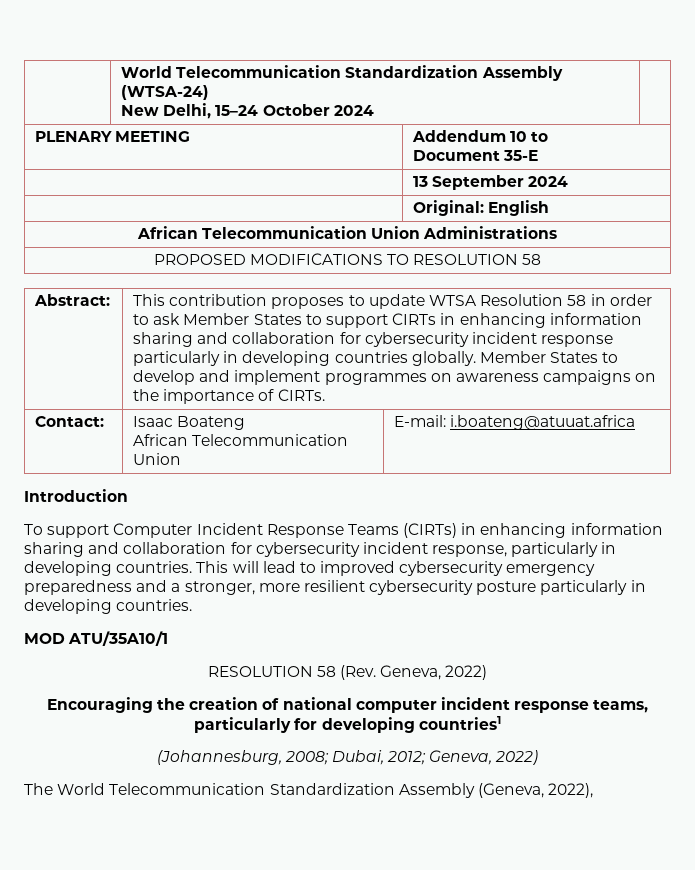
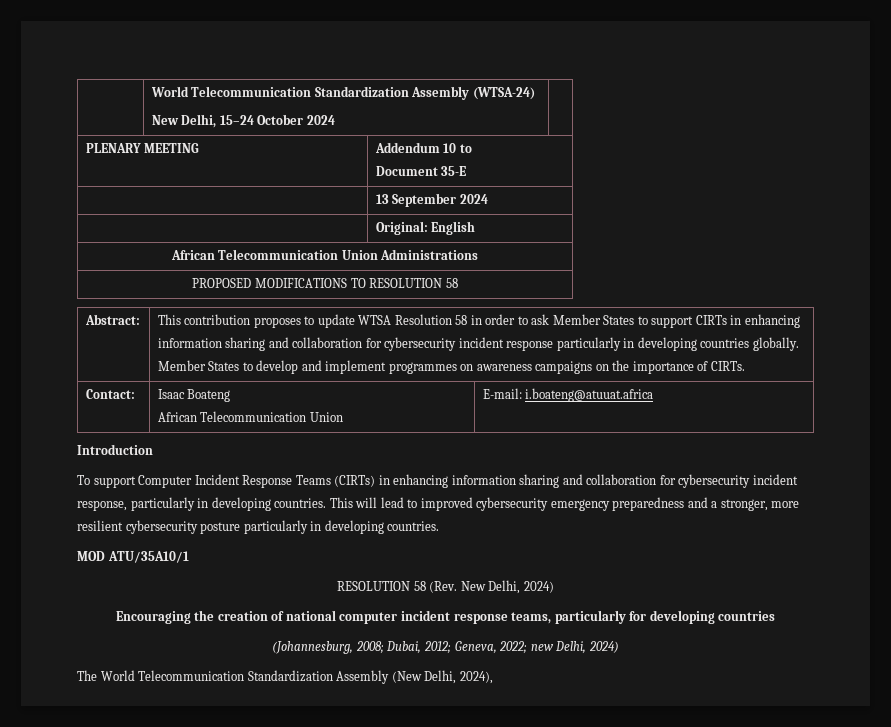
- RESOLUTION 58 (Rev. Geneva, 2022)
+ RESOLUTION 58 (Rev. New Delhi, 2024)
- Encouraging the creation of national computer incident response teams, particularly for developing countries1
+ Encouraging the creation of national computer incident response teams, particularly for developing countries
- (Johannesburg, 2008; Dubai, 2012; Geneva, 2022)
+ (Johannesburg, 2008; Dubai, 2012; Geneva, 2022; new Delhi, 2024)
- The World Telecommunication Standardization Assembly (Geneva, 2022),
+ The World Telecommunication Standardization Assembly (New Delhi, 2024),

